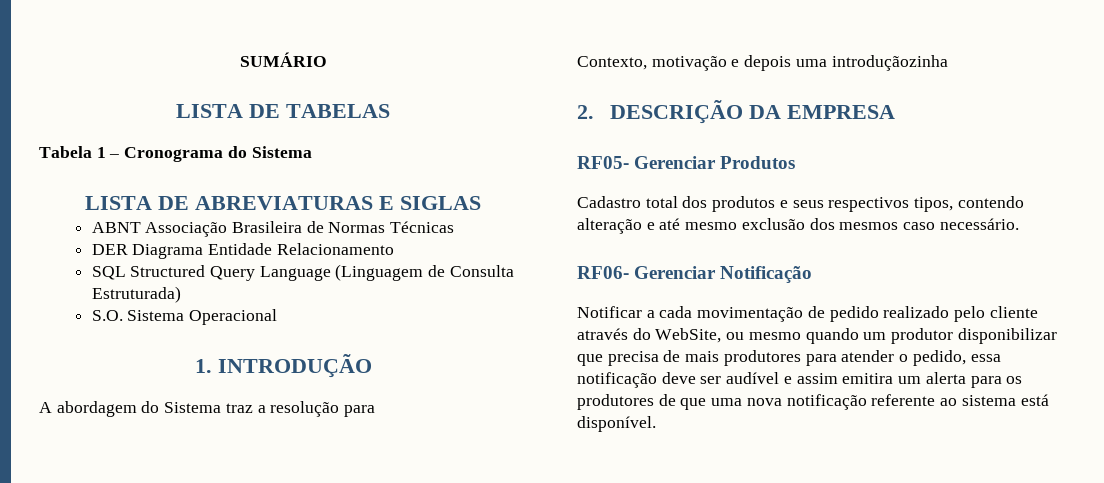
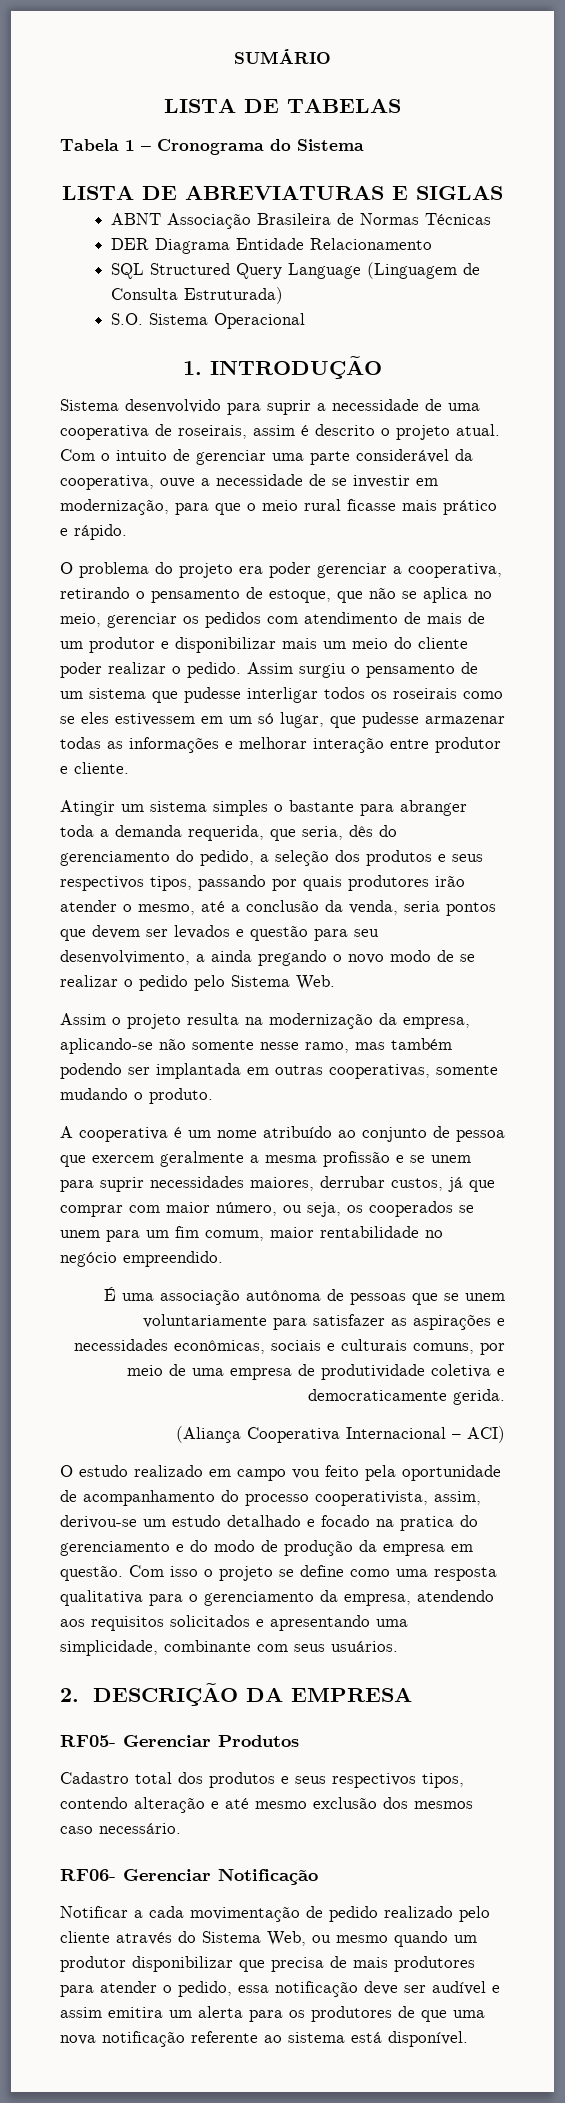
- A abordagem do Sistema traz a resolução para
- Contexto, motivação e depois uma introduçãozinha
+ Sistema desenvolvido para suprir a necessidade de uma cooperativa de roseirais, assim é descrito o projeto atual. Com o intuito de gerenciar uma parte considerável da cooperativa, ouve a necessidade de se investir em modernização, para que o meio rural ficasse mais prático e rápido.
+ O problema do projeto era poder gerenciar a cooperativa, retirando o pensamento de estoque, que não se aplica no meio, gerenciar os pedidos com atendimento de mais de um produtor e disponibilizar mais um meio do cliente poder realizar o pedido. Assim surgiu o pensamento de um sistema que pudesse interligar todos os roseirais como se eles estivessem em um só lugar, que pudesse armazenar todas as informações e melhorar interação entre produtor e cliente.
+ Atingir um sistema simples o bastante para abranger toda a demanda requerida, que seria, dês do gerenciamento do pedido, a seleção dos produtos e seus respectivos tipos, passando por quais produtores irão atender o mesmo, até a conclusão da venda, seria pontos que devem ser levados e questão para seu desenvolvimento, a ainda pregando o novo modo de se realizar o pedido pelo Sistema Web.
+ Assim o projeto resulta na modernização da empresa, aplicando-se não somente nesse ramo, mas também podendo ser implantada em outras cooperativas, somente mudando o produto.
+ A cooperativa é um nome atribuído ao conjunto de pessoa que exercem geralmente a mesma profissão e se unem para suprir necessidades maiores, derrubar custos, já que comprar com maior número, ou seja, os cooperados se unem para um fim comum, maior rentabilidade no negócio empreendido.
+ É uma associação autônoma de pessoas que se unem voluntariamente para satisfazer as aspirações e necessidades econômicas, sociais e culturais comuns, por meio de uma empresa de produtividade coletiva e democraticamente gerida.
+ (Aliança Cooperativa Internacional – ACI)
+ O estudo realizado em campo vou feito pela oportunidade de acompanhamento do processo cooperativista, assim, derivou-se um estudo detalhado e focado na pratica do gerenciamento e do modo de produção da empresa em questão. Com isso o projeto se define como uma resposta qualitativa para o gerenciamento da empresa, atendendo aos requisitos solicitados e apresentando uma simplicidade, combinante com seus usuários.
- Notificar a cada movimentação de pedido realizado pelo cliente através do WebSite, ou mesmo quando um produtor disponibilizar que precisa de mais produtores para atender o pedido, essa notificação deve ser audível e assim emitira um alerta para os produtores de que uma nova notificação referente ao sistema está disponível.
+ Notificar a cada movimentação de pedido realizado pelo cliente através do Sistema Web, ou mesmo quando um produtor disponibilizar que precisa de mais produtores para atender o pedido, essa notificação deve ser audível e assim emitira um alerta para os produtores de que uma nova notificação referente ao sistema está disponível.

